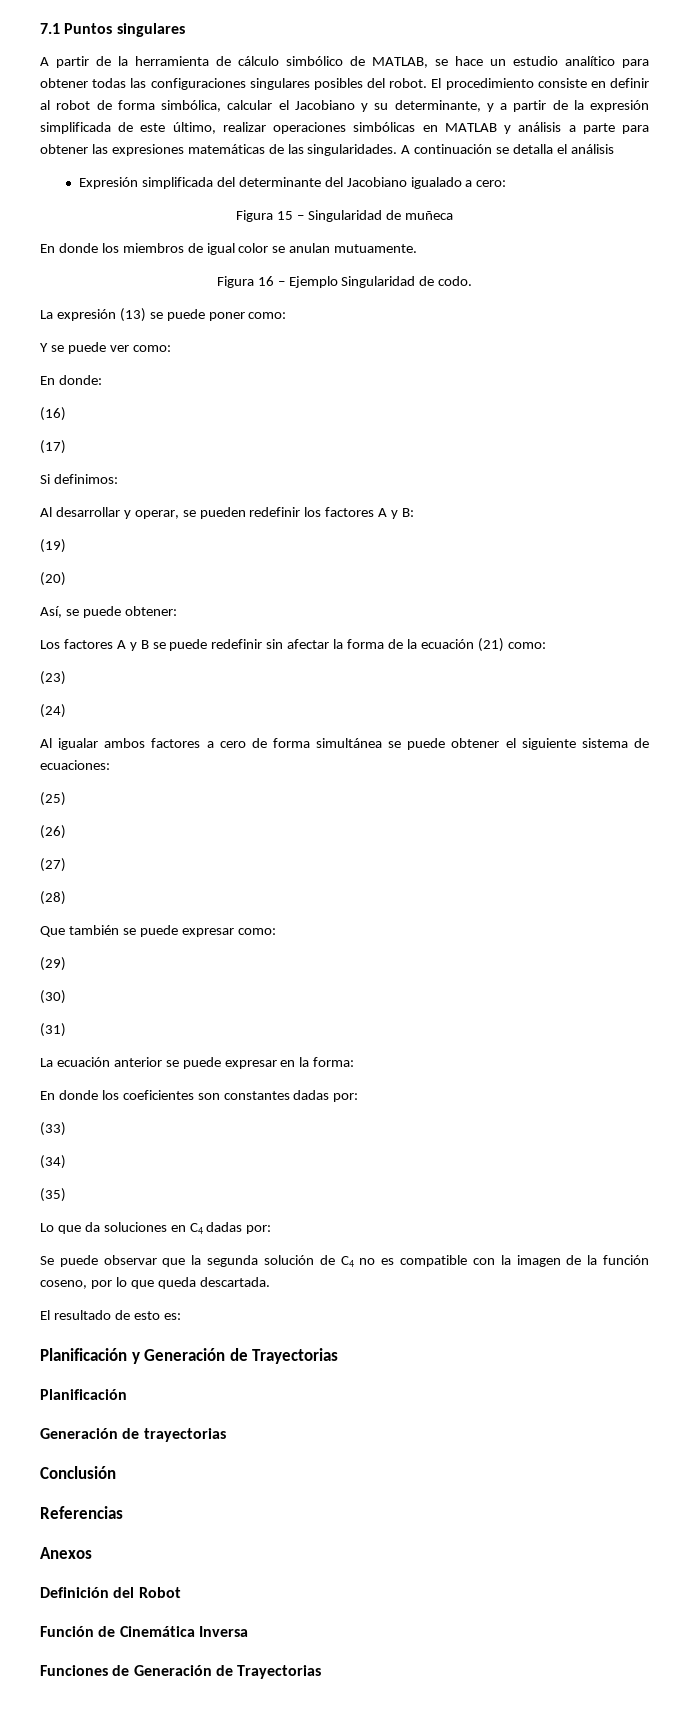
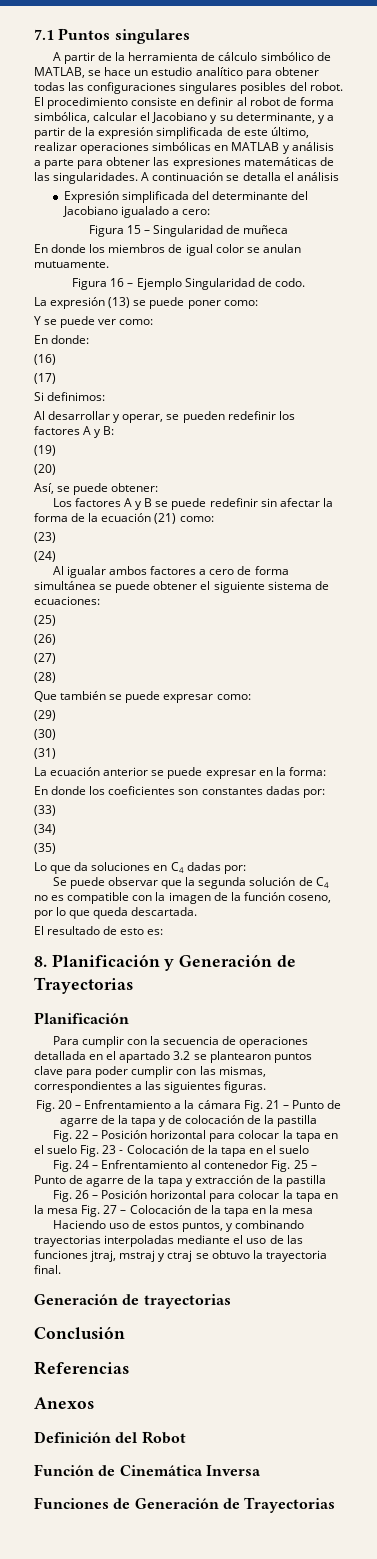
- Planificación y Generación de Trayectorias
+ 8. Planificación y Generación de Trayectorias
+ Para cumplir con la secuencia de operaciones detallada en el apartado 3.2 se plantearon puntos clave para poder cumplir con las mismas, correspondientes a las siguientes figuras.
+ Fig. 20 – Enfrentamiento a la cámara Fig. 21 – Punto de agarre de la tapa y de colocación de la pastilla
+ Fig. 22 – Posición horizontal para colocar la tapa en el suelo Fig. 23 - Colocación de la tapa en el suelo
+ Fig. 24 – Enfrentamiento al contenedor Fig. 25 – Punto de agarre de la tapa y extracción de la pastilla
+ Fig. 26 – Posición horizontal para colocar la tapa en la mesa Fig. 27 – Colocación de la tapa en la mesa
+ Haciendo uso de estos puntos, y combinando trayectorias interpoladas mediante el uso de las funciones jtraj, mstraj y ctraj se obtuvo la trayectoria final.

